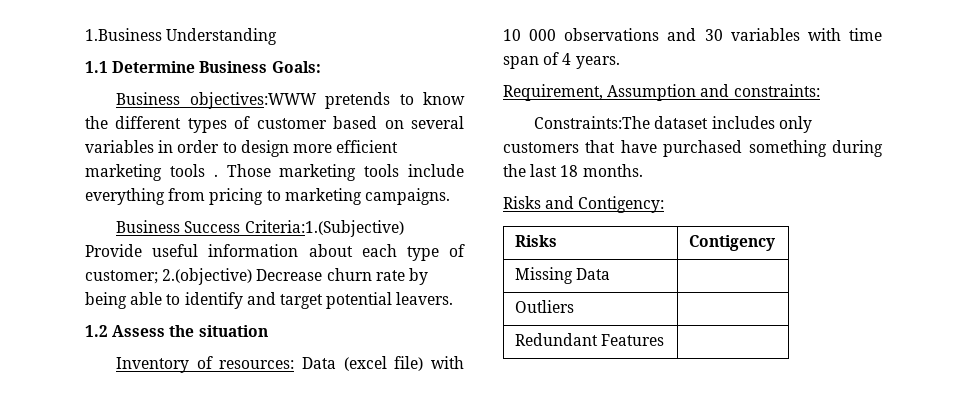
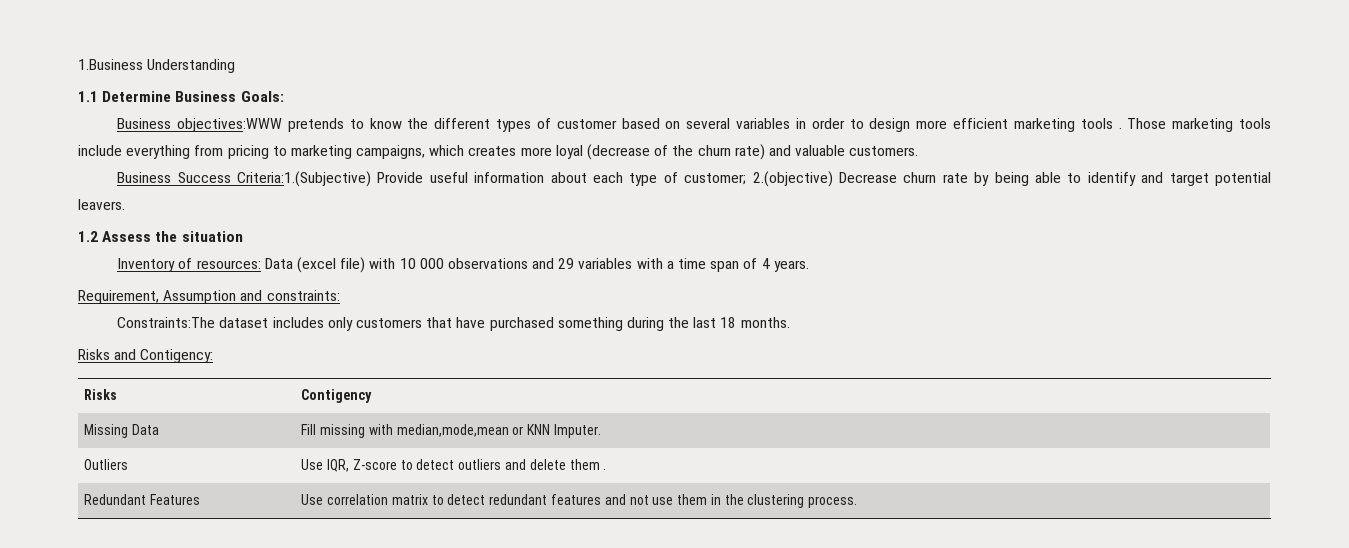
- Those marketing tools include everything from pricing to marketing campaigns.
+ Those marketing tools include everything from pricing to marketing campaigns, which creates more loyal (decrease of the churn rate) and valuable customers.
- Inventory of resources: Data (excel file) with 10 000 observations and 30 variables with time span of 4 years.
+ Inventory of resources: Data (excel file) with 10 000 observations and 29 variables with a time span of 4 years.
- Missing Data |
- Outliers |
- Redundant Features |
+ Missing Data | Fill missing with median,mode,mean or KNN Imputer.
+ Outliers | Use IQR, Z-score to detect outliers and delete them .
+ Redundant Features | Use correlation matrix to detect redundant features and not use them in the clustering process.

